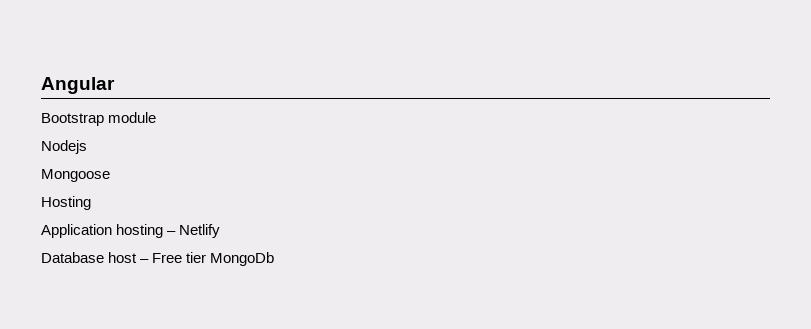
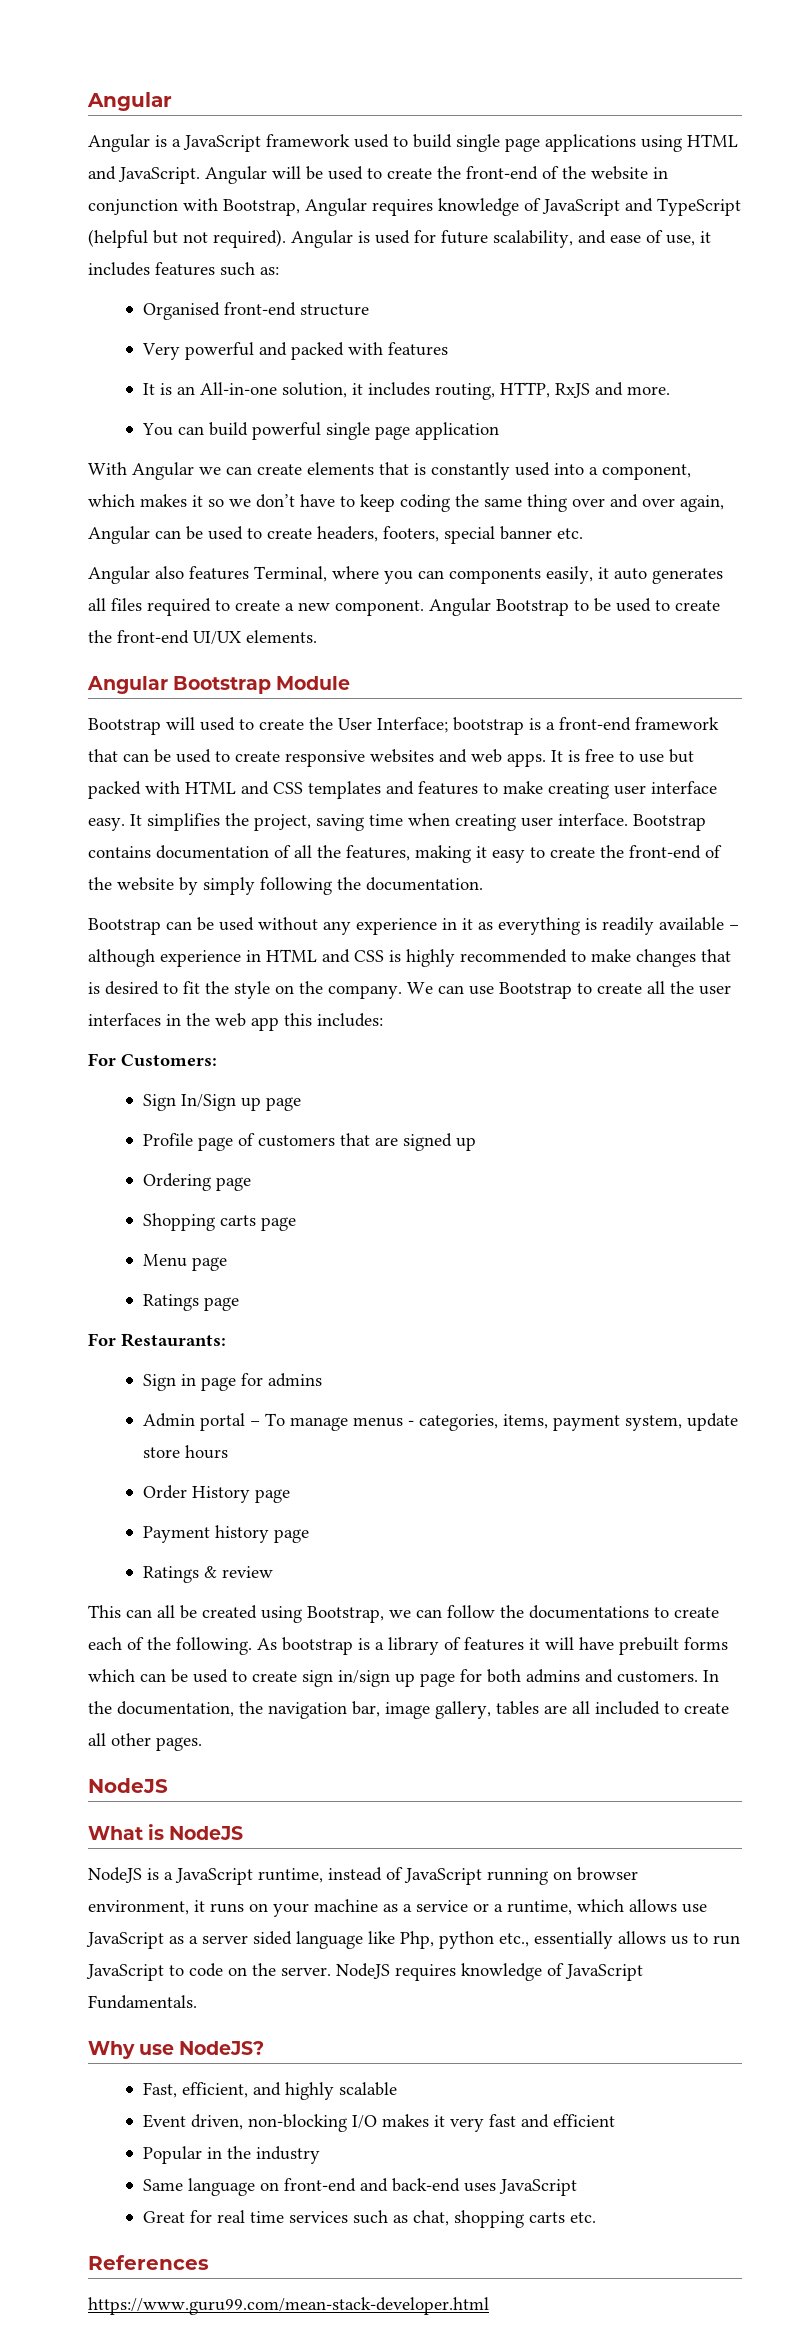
- Bootstrap module
- Nodejs
- Mongoose
- Hosting
- Application hosting – Netlify
- Database host – Free tier MongoDb
+ Angular is a JavaScript framework used to build single page applications using HTML and JavaScript. Angular will be used to create the front-end of the website in conjunction with Bootstrap, Angular requires knowledge of JavaScript and TypeScript (helpful but not required). Angular is used for future scalability, and ease of use, it includes features such as:
+ Organised front-end structure
+ Very powerful and packed with features
+ It is an All-in-one solution, it includes routing, HTTP, RxJS and more.
+ You can build powerful single page application
+ With Angular we can create elements that is constantly used into a component, which makes it so we don’t have to keep coding the same thing over and over again, Angular can be used to create headers, footers, special banner etc.
+ Angular also features Terminal, where you can components easily, it auto generates all files required to create a new component. Angular Bootstrap to be used to create the front-end UI/UX elements.
+ Angular Bootstrap Module
+ Bootstrap will used to create the User Interface; bootstrap is a front-end framework that can be used to create responsive websites and web apps. It is free to use but packed with HTML and CSS templates and features to make creating user interface easy. It simplifies the project, saving time when creating user interface. Bootstrap contains documentation of all the features, making it easy to create the front-end of the website by simply following the documentation.
+ Bootstrap can be used without any experience in it as everything is readily available – although experience in HTML and CSS is highly recommended to make changes that is desired to fit the style on the company. We can use Bootstrap to create all the user interfaces in the web app this includes:
+ For Customers:
+ Sign In/Sign up page
+ Profile page of customers that are signed up
+ Ordering page
+ Shopping carts page
+ Menu page
+ Ratings page
+ For Restaurants:
+ Sign in page for admins
+ Admin portal – To manage menus - categories, items, payment system, update store hours
+ Order History page
+ Payment history page
+ Ratings & review
+ This can all be created using Bootstrap, we can follow the documentations to create each of the following. As bootstrap is a library of features it will have prebuilt forms which can be used to create sign in/sign up page for both admins and customers. In the documentation, the navigation bar, image gallery, tables are all included to create all other pages.
+ NodeJS
+ What is NodeJS
+ NodeJS is a JavaScript runtime, instead of JavaScript running on browser environment, it runs on your machine as a service or a runtime, which allows use JavaScript as a server sided language like Php, python etc., essentially allows us to run JavaScript to code on the server. NodeJS requires knowledge of JavaScript Fundamentals.
+ Why use NodeJS?
+ Fast, efficient, and highly scalable
+ Event driven, non-blocking I/O makes it very fast and efficient
+ Popular in the industry
+ Same language on front-end and back-end uses JavaScript
+ Great for real time services such as chat, shopping carts etc.
+ References
+ https://www.guru99.com/mean-stack-developer.html

